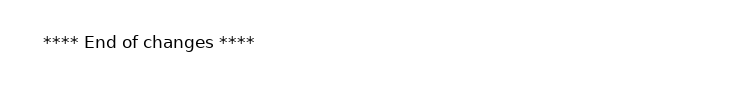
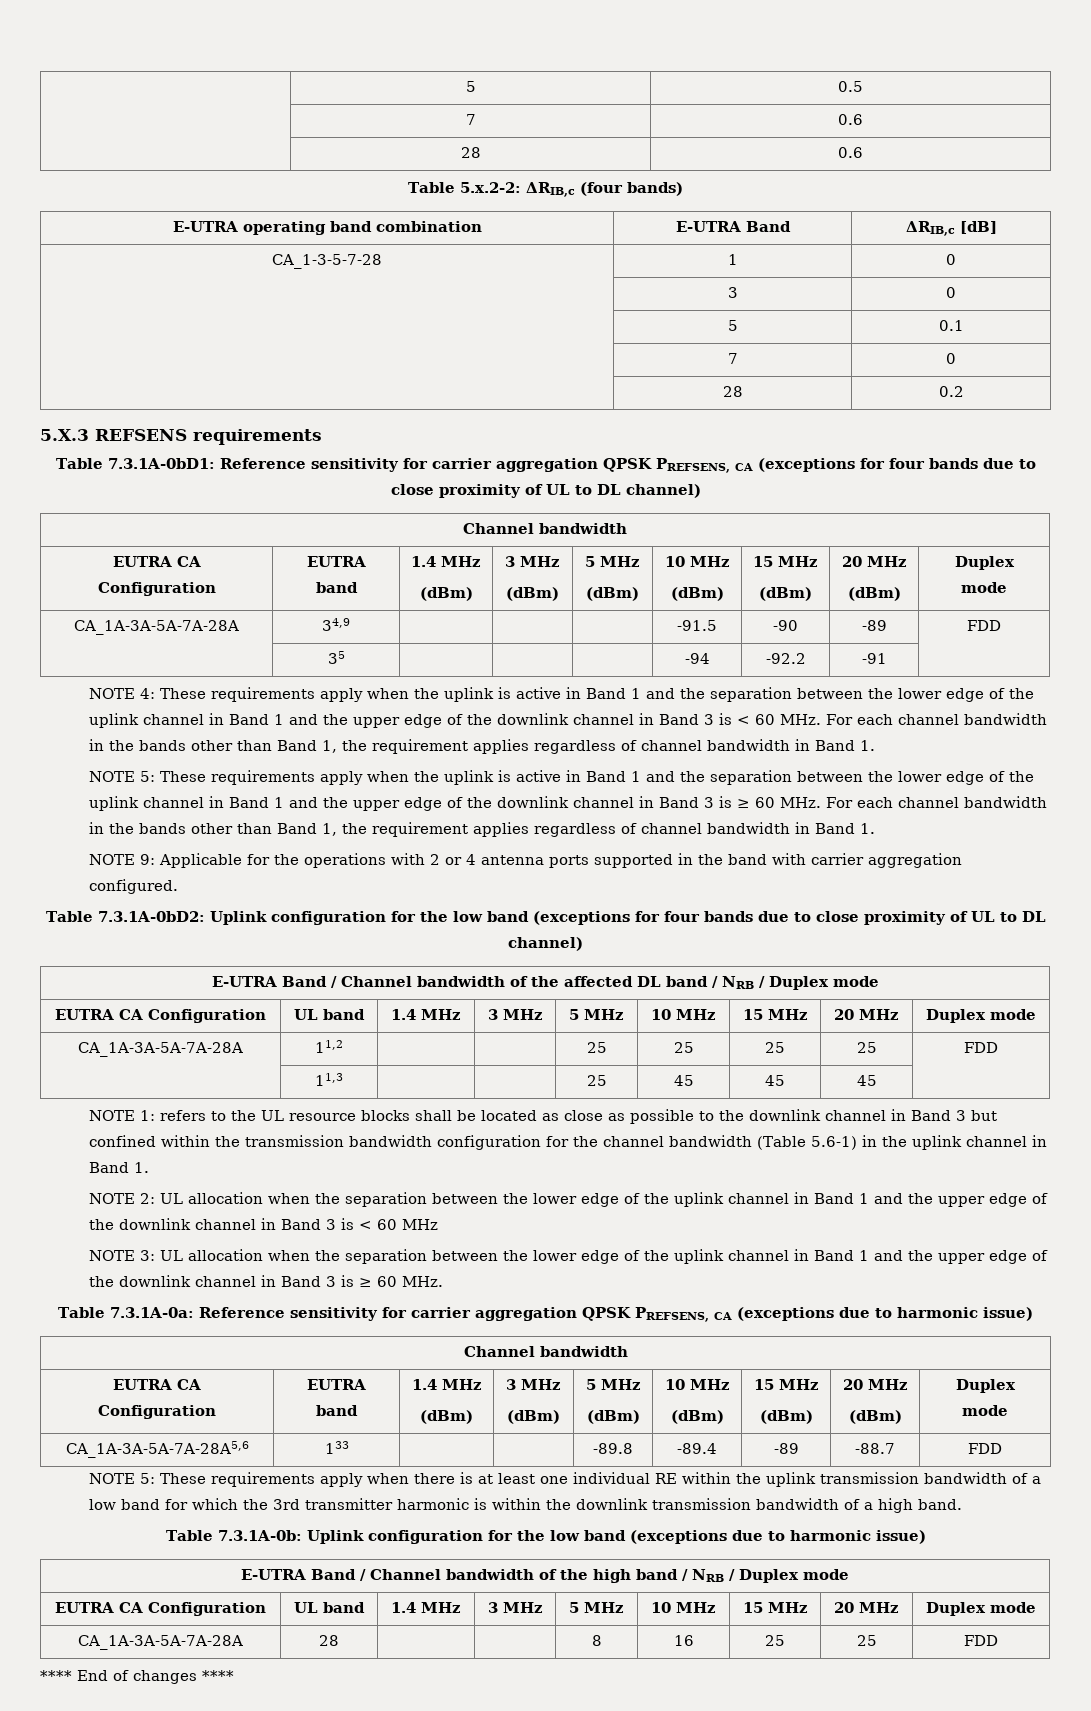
+ | 5 | 0.5
+ | 7 | 0.6
+ | 28 | 0.6
+ Table 5.x.2-2: ΔRIB,c (four bands)
+ E-UTRA operating band combination | E-UTRA Band | ΔRIB,c [dB]
+ CA_1-3-5-7-28 | 1 | 0
+ | 3 | 0
+ | 5 | 0.1
+ | 7 | 0
+ | 28 | 0.2
+ 5.X.3 REFSENS requirements
+ Table 7.3.1A-0bD1: Reference sensitivity for carrier aggregation QPSK PREFSENS, CA (exceptions for four bands due to close proximity of UL to DL channel)
+ Channel bandwidth
+ EUTRA CA Configuration | EUTRA band | 1.4 MHz
+ (dBm) | 3 MHz
+ (dBm) | 5 MHz
+ (dBm) | 10 MHz
+ (dBm) | 15 MHz
+ (dBm) | 20 MHz
+ (dBm) | Duplex mode
+ CA_1A-3A-5A-7A-28A | 34,9 | | | | -91.5 | -90 | -89 | FDD
+ | 35 | | | | -94 | -92.2 | -91 |
+ NOTE 4: These requirements apply when the uplink is active in Band 1 and the separation between the lower edge of the uplink channel in Band 1 and the upper edge of the downlink channel in Band 3 is < 60 MHz. For each channel bandwidth in the bands other than Band 1, the requirement applies regardless of channel bandwidth in Band 1.
+ NOTE 5: These requirements apply when the uplink is active in Band 1 and the separation between the lower edge of the uplink channel in Band 1 and the upper edge of the downlink channel in Band 3 is ≥ 60 MHz. For each channel bandwidth in the bands other than Band 1, the requirement applies regardless of channel bandwidth in Band 1.
+ NOTE 9: Applicable for the operations with 2 or 4 antenna ports supported in the band with carrier aggregation configured.
+ Table 7.3.1A-0bD2: Uplink configuration for the low band (exceptions for four bands due to close proximity of UL to DL channel)
+ E-UTRA Band / Channel bandwidth of the affected DL band / NRB / Duplex mode
+ EUTRA CA Configuration | UL band | 1.4 MHz | 3 MHz | 5 MHz | 10 MHz | 15 MHz | 20 MHz | Duplex mode
+ CA_1A-3A-5A-7A-28A | 11,2 | | | 25 | 25 | 25 | 25 | FDD
+ | 11,3 | | | 25 | 45 | 45 | 45 |
+ NOTE 1: refers to the UL resource blocks shall be located as close as possible to the downlink channel in Band 3 but confined within the transmission bandwidth configuration for the channel bandwidth (Table 5.6-1) in the uplink channel in Band 1.
+ NOTE 2: UL allocation when the separation between the lower edge of the uplink channel in Band 1 and the upper edge of the downlink channel in Band 3 is < 60 MHz
+ NOTE 3: UL allocation when the separation between the lower edge of the uplink channel in Band 1 and the upper edge of the downlink channel in Band 3 is ≥ 60 MHz.
+ Table 7.3.1A-0a: Reference sensitivity for carrier aggregation QPSK PREFSENS, CA (exceptions due to harmonic issue)
+ Channel bandwidth
+ EUTRA CA Configuration | EUTRA band | 1.4 MHz
+ (dBm) | 3 MHz
+ (dBm) | 5 MHz
+ (dBm) | 10 MHz
+ (dBm) | 15 MHz
+ (dBm) | 20 MHz
+ (dBm) | Duplex mode
+ CA_1A-3A-5A-7A-28A5,6 | 133 | | | -89.8 | -89.4 | -89 | -88.7 | FDD
+ NOTE 5: These requirements apply when there is at least one individual RE within the uplink transmission bandwidth of a low band for which the 3rd transmitter harmonic is within the downlink transmission bandwidth of a high band.
+ Table 7.3.1A-0b: Uplink configuration for the low band (exceptions due to harmonic issue)
+ E-UTRA Band / Channel bandwidth of the high band / NRB / Duplex mode
+ EUTRA CA Configuration | UL band | 1.4 MHz | 3 MHz | 5 MHz | 10 MHz | 15 MHz | 20 MHz | Duplex mode
+ CA_1A-3A-5A-7A-28A | 28 | | | 8 | 16 | 25 | 25 | FDD

